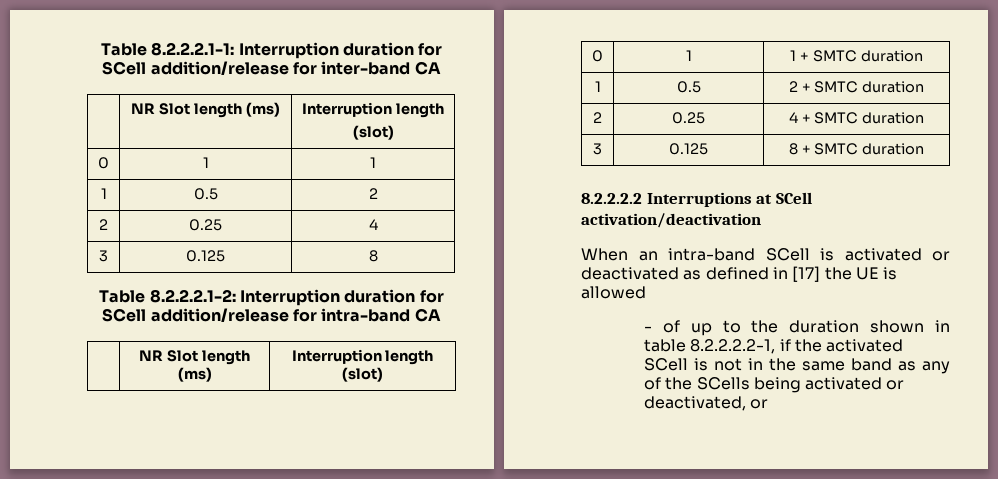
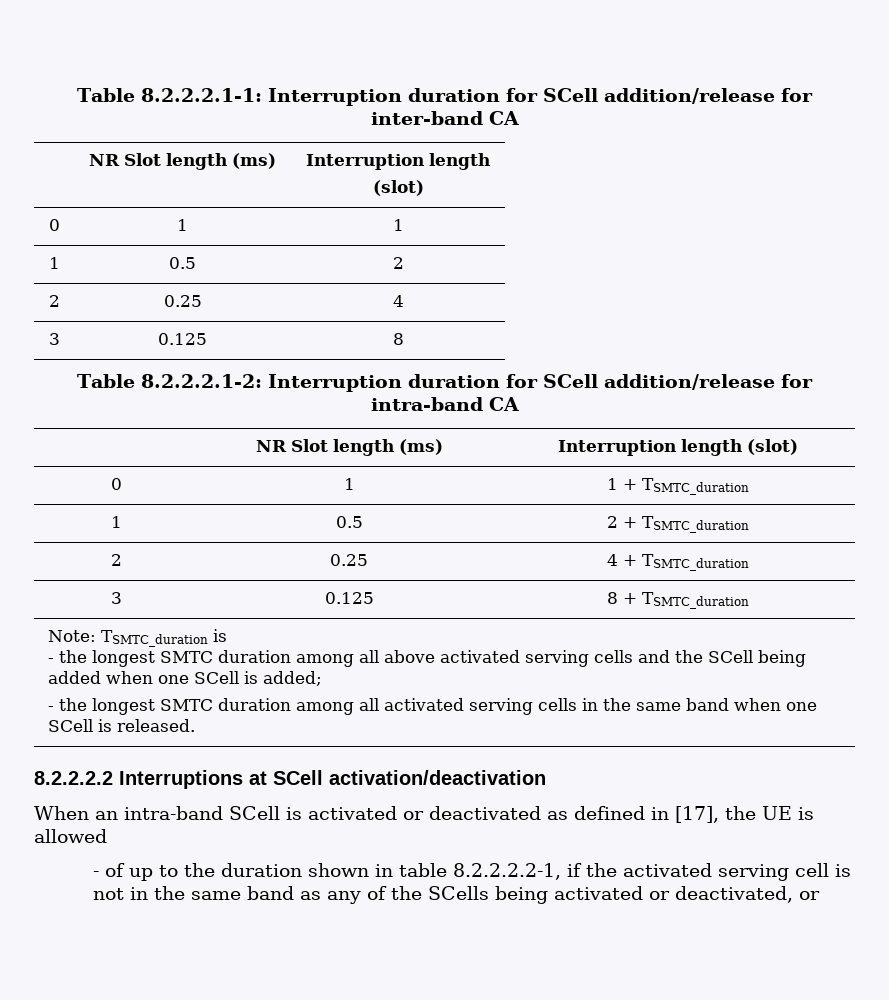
- 0 | 1 | 1 + SMTC duration
+ 0 | 1 | 1 + TSMTC_duration
- 1 | 0.5 | 2 + SMTC duration
+ 1 | 0.5 | 2 + TSMTC_duration
- 2 | 0.25 | 4 + SMTC duration
+ 2 | 0.25 | 4 + TSMTC_duration
- 3 | 0.125 | 8 + SMTC duration
+ 3 | 0.125 | 8 + TSMTC_duration
+ Note: TSMTC_duration is
+ - the longest SMTC duration among all above activated serving cells and the SCell being added when one SCell is added;
+ - the longest SMTC duration among all activated serving cells in the same band when one SCell is released.
- When an intra-band SCell is activated or deactivated as defined in [17] the UE is allowed
+ When an intra-band SCell is activated or deactivated as defined in [17], the UE is allowed
- - of up to the duration shown in table 8.2.2.2.2-1, if the activated SCell is not in the same band as any of the SCells being activated or deactivated, or
+ - of up to the duration shown in table 8.2.2.2.2-1, if the activated serving cell is not in the same band as any of the SCells being activated or deactivated, or

